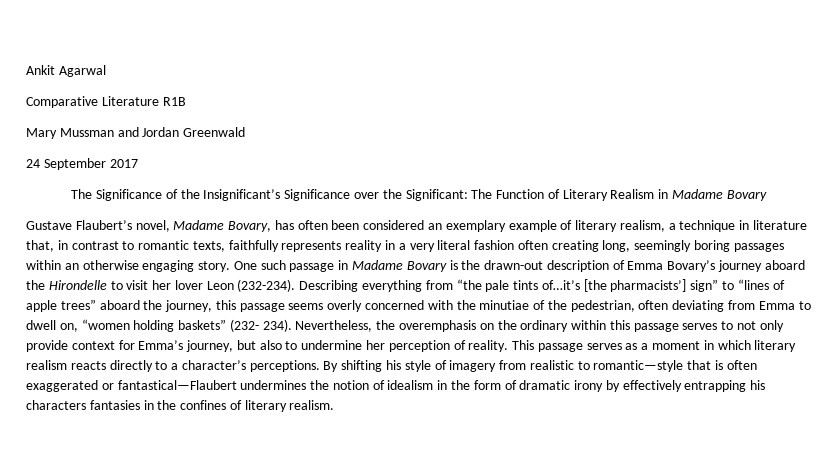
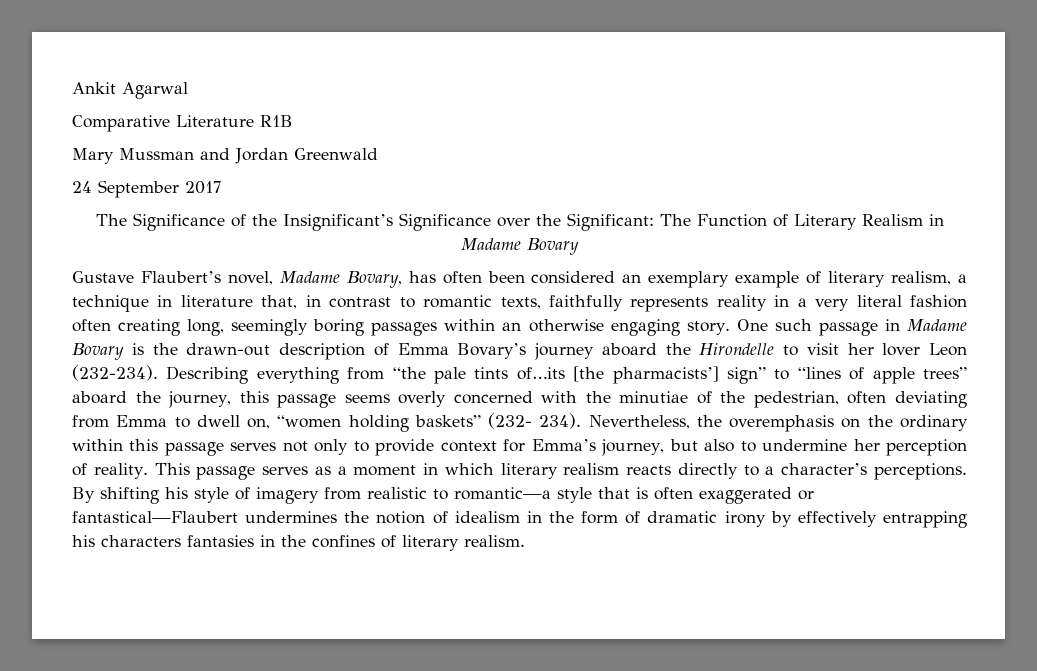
- Describing everything from “the pale tints of…it’s [the pharmacists’] sign” to “lines of apple trees” aboard the journey, this passage seems overly concerned with the minutiae of the pedestrian, often deviating from Emma to dwell on, “women holding baskets” (232- 234).
+ Describing everything from “the pale tints of…its [the pharmacists’] sign” to “lines of apple trees” aboard the journey, this passage seems overly concerned with the minutiae of the pedestrian, often deviating from Emma to dwell on, “women holding baskets” (232- 234).
- Nevertheless, the overemphasis on the ordinary within this passage serves to not only provide context for Emma’s journey, but also to undermine her perception of reality.
+ Nevertheless, the overemphasis on the ordinary within this passage serves not only to provide context for Emma’s journey, but also to undermine her perception of reality.
- By shifting his style of imagery from realistic to romantic—style that is often exaggerated or fantastical—Flaubert undermines the notion of idealism in the form of dramatic irony by effectively entrapping his characters fantasies in the confines of literary realism.
+ By shifting his style of imagery from realistic to romantic—a style that is often exaggerated or fantastical—Flaubert undermines the notion of idealism in the form of dramatic irony by effectively entrapping his characters fantasies in the confines of literary realism.

